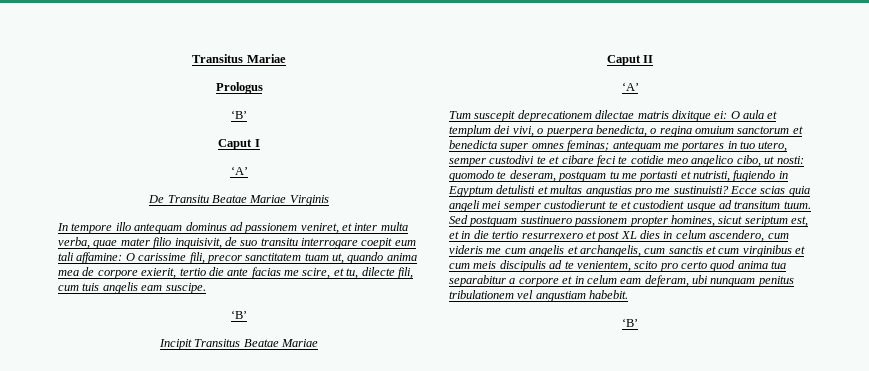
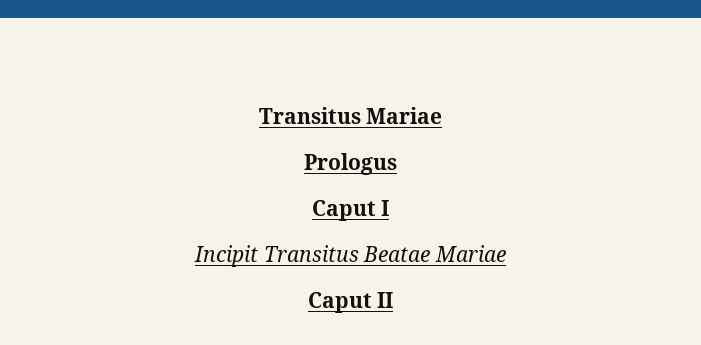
  Prologus
- ‘B’
  Caput I
- ‘A’
- De Transitu Beatae Mariae Virginis
- In tempore illo antequam dominus ad passionem veniret, et inter multa verba, quae mater filio inquisivit, de suo transitu interrogare coepit eum tali affamine: O carissime fili, precor sanctitatem tuam ut, quando anima mea de corpore exierit, tertio die ante facias me scire, et tu, dilecte fili, cum tuis angelis eam suscipe.
- ‘B’
  Caput II
- ‘A’
- Tum suscepit deprecationem dilectae matris dixitque ei: O aula et templum dei vivi, o puerpera benedicta, ο regina omuium sanctorum et benedicta super omnes feminas; antequam me portares in tuo utero, semper custodivi te et cibare feci te cotidie meo angelico cibo, ut nosti: quomodo te deseram, postquam tu me portasti et nutristi, fugiendo in Egyptum detulisti et multas angustias pro me sustinuisti? Ecce scias quia angeli mei semper custodierunt te et custodient usque ad transitum tuum. Sed postquam sustinuero passionem propter homines, sicut seriptum est, et in die tertio resurrexero et post XL dies in celum ascendero, cum videris me cum angelis et archangelis, cum sanctis et cum virginibus et cum meis discipulis ad te venientem, scito pro certo quod anima tua separabitur a corpore et in celum eam deferam, ubi nunquam penitus tribulationem vel angustiam habebit.
- ‘B’

